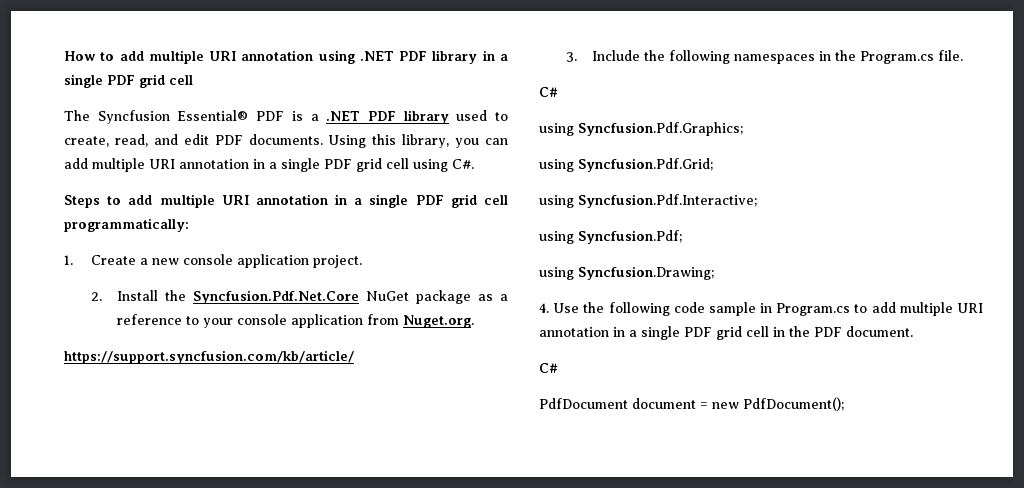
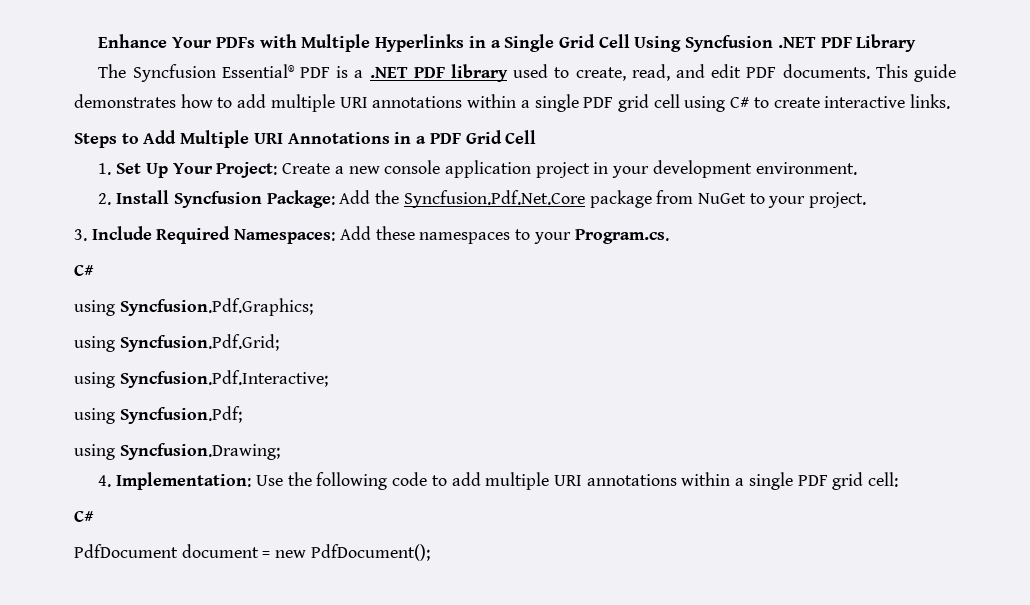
- How to add multiple URI annotation using .NET PDF library in a single PDF grid cell
+ Enhance Your PDFs with Multiple Hyperlinks in a Single Grid Cell Using Syncfusion .NET PDF Library
- Using this library, you can add multiple URI annotation in a single PDF grid cell using C#.
- Steps to add multiple URI annotation in a single PDF grid cell programmatically:
- 1. Create a new console application project.
- 2. Install the Syncfusion.Pdf.Net.Core NuGet package as a reference to your console application from Nuget.org.
- https://support.syncfusion.com/kb/article/
- 3. Include the following namespaces in the Program.cs file.
+ This guide demonstrates how to add multiple URI annotations within a single PDF grid cell using C# to create interactive links.
+ Steps to Add Multiple URI Annotations in a PDF Grid Cell
+ 1. Set Up Your Project: Create a new console application project in your development environment.
+ 2. Install Syncfusion Package: Add the Syncfusion.Pdf.Net.Core package from NuGet to your project.
+ 3. Include Required Namespaces: Add these namespaces to your Program.cs.
- 4. Use the following code sample in Program.cs to add multiple URI annotation in a single PDF grid cell in the PDF document.
+ 4. Implementation: Use the following code to add multiple URI annotations within a single PDF grid cell:

